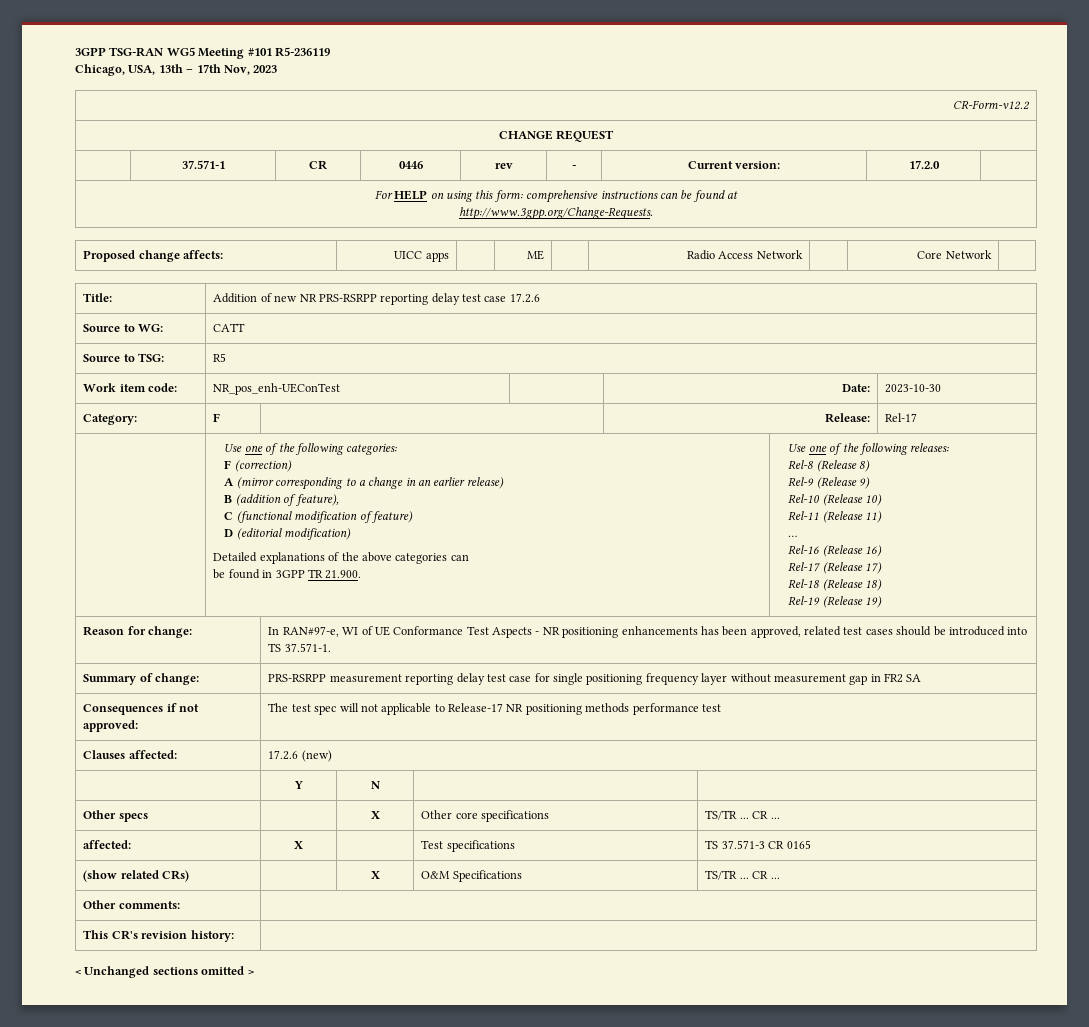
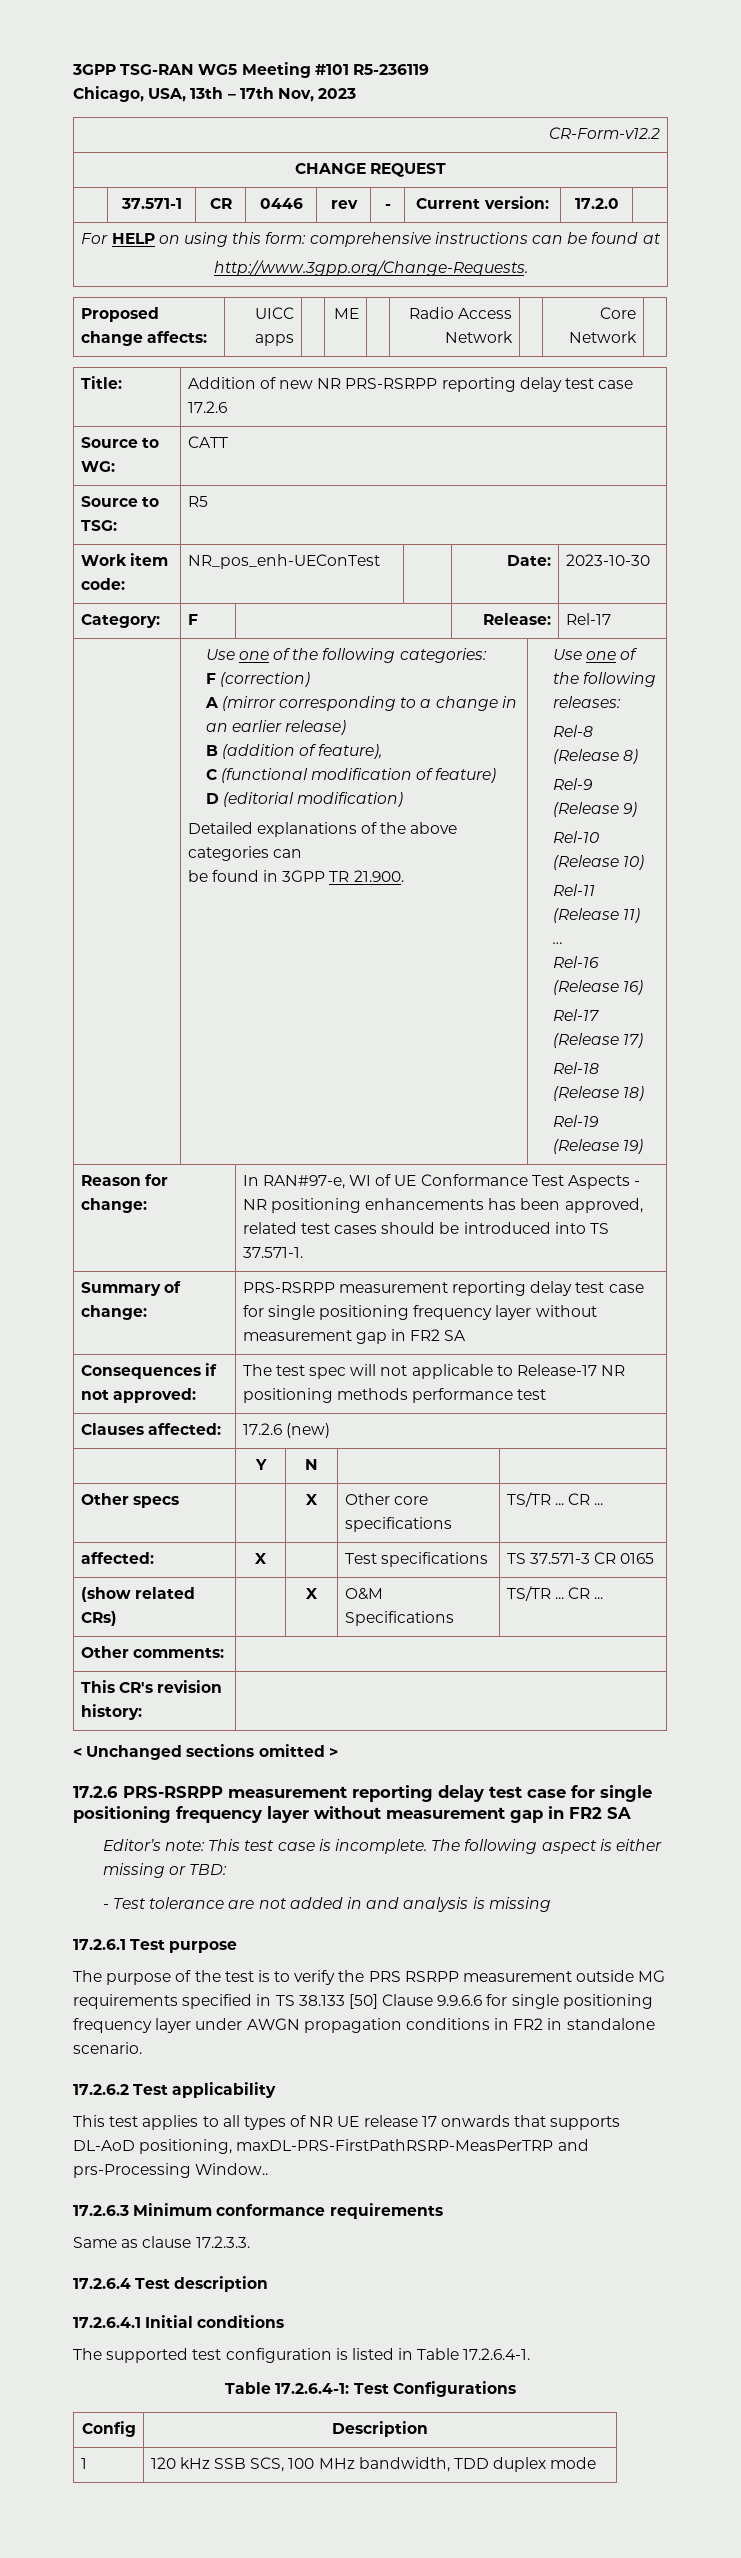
+ 17.2.6 PRS-RSRPP measurement reporting delay test case for single positioning frequency layer without measurement gap in FR2 SA
+ Editor’s note: This test case is incomplete. The following aspect is either missing or TBD:
+ - Test tolerance are not added in and analysis is missing
+ 17.2.6.1 Test purpose
+ The purpose of the test is to verify the PRS RSRPP measurement outside MG requirements specified in TS 38.133 [50] Clause 9.9.6.6 for single positioning frequency layer under AWGN propagation conditions in FR2 in standalone scenario.
+ 17.2.6.2 Test applicability
+ This test applies to all types of NR UE release 17 onwards that supports DL-AoD positioning, maxDL-PRS-FirstPathRSRP-MeasPerTRP and prs-Processing Window..
+ 17.2.6.3 Minimum conformance requirements
+ Same as clause 17.2.3.3.
+ 17.2.6.4 Test description
+ 17.2.6.4.1 Initial conditions
+ The supported test configuration is listed in Table 17.2.6.4-1.
+ Table 17.2.6.4-1: Test Configurations
+ Config | Description
+ 1 | 120 kHz SSB SCS, 100 MHz bandwidth, TDD duplex mode

